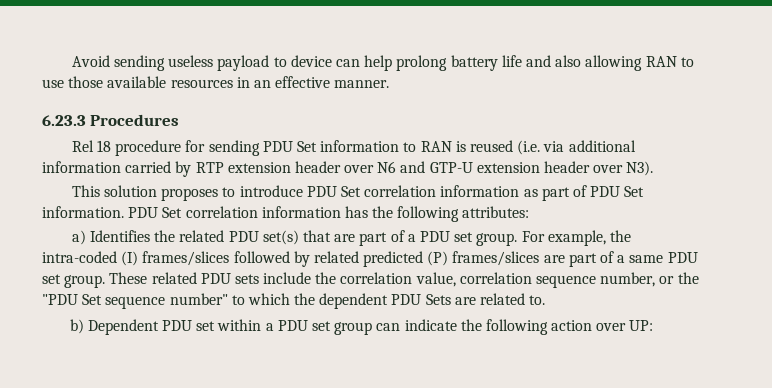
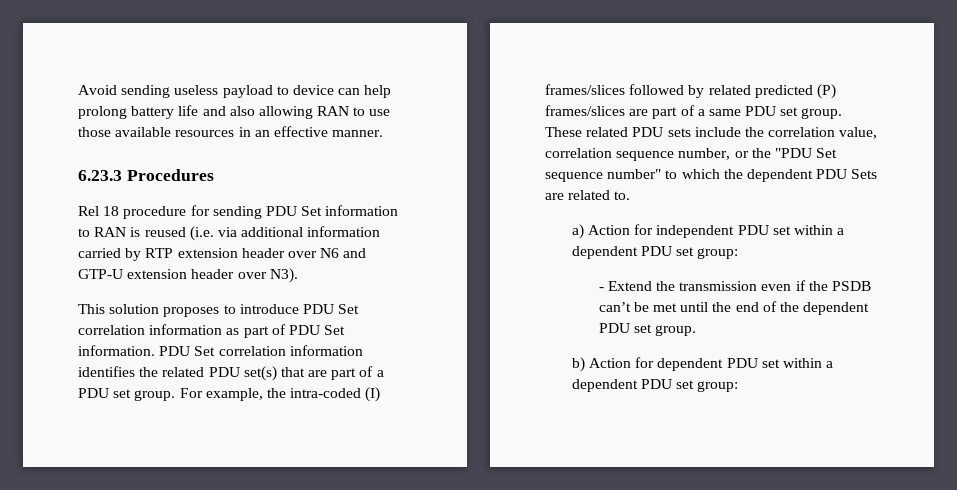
- PDU Set correlation information has the following attributes:
- a) Identifies the related PDU set(s) that are part of a PDU set group.
+ PDU Set correlation information identifies the related PDU set(s) that are part of a PDU set group.
- b) Dependent PDU set within a PDU set group can indicate the following action over UP:
+ a) Action for independent PDU set within a dependent PDU set group:
+ - Extend the transmission even if the PSDB can’t be met until the end of the dependent PDU set group.
+ b) Action for dependent PDU set within a dependent PDU set group:

